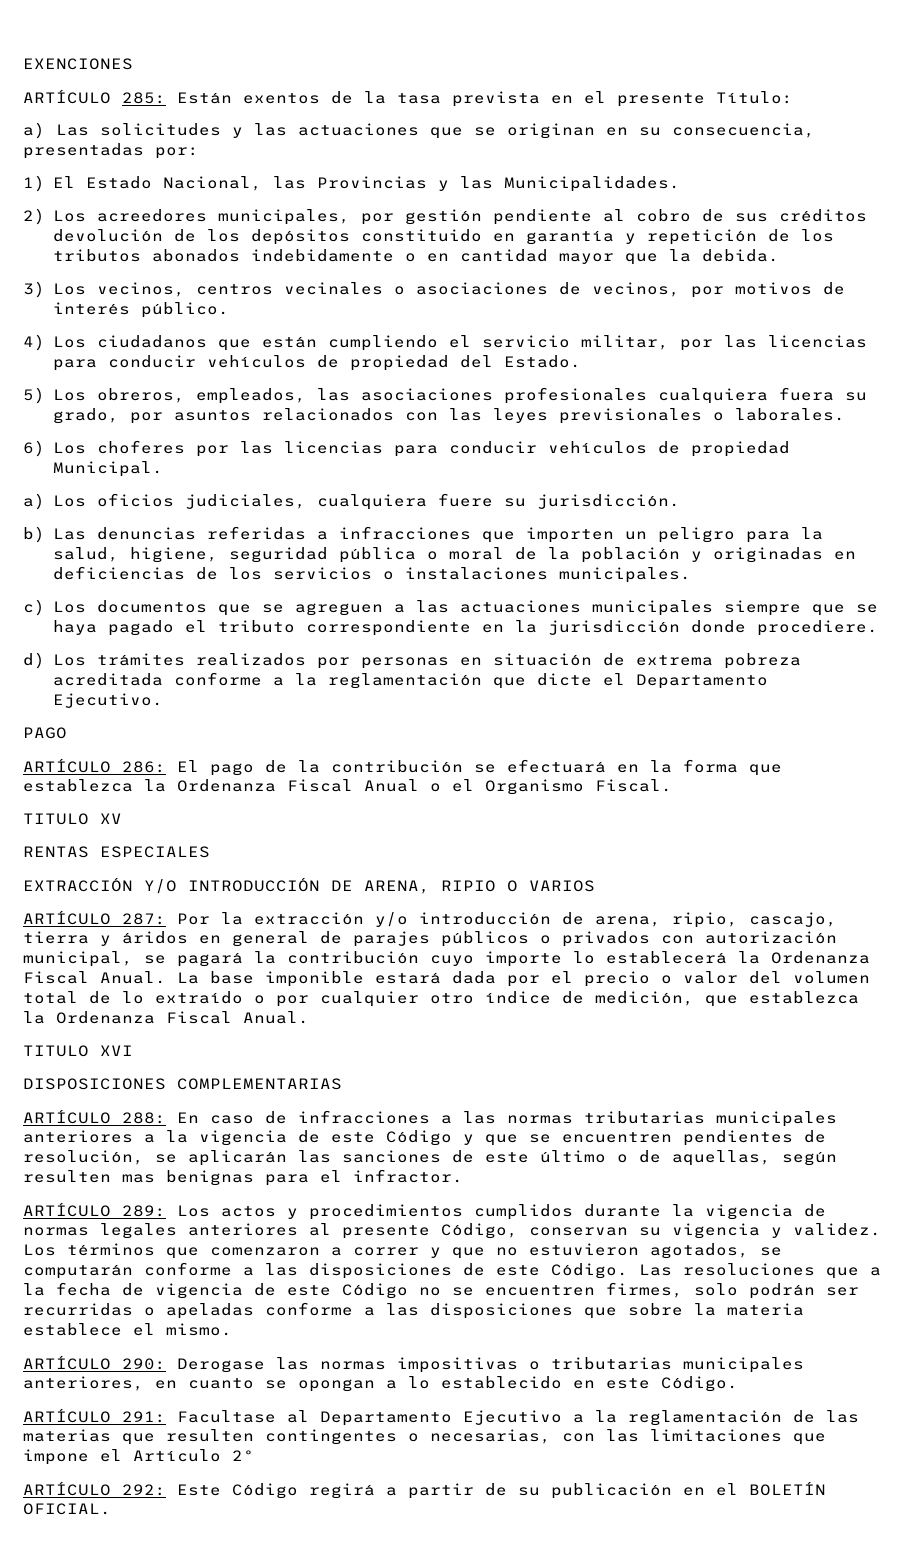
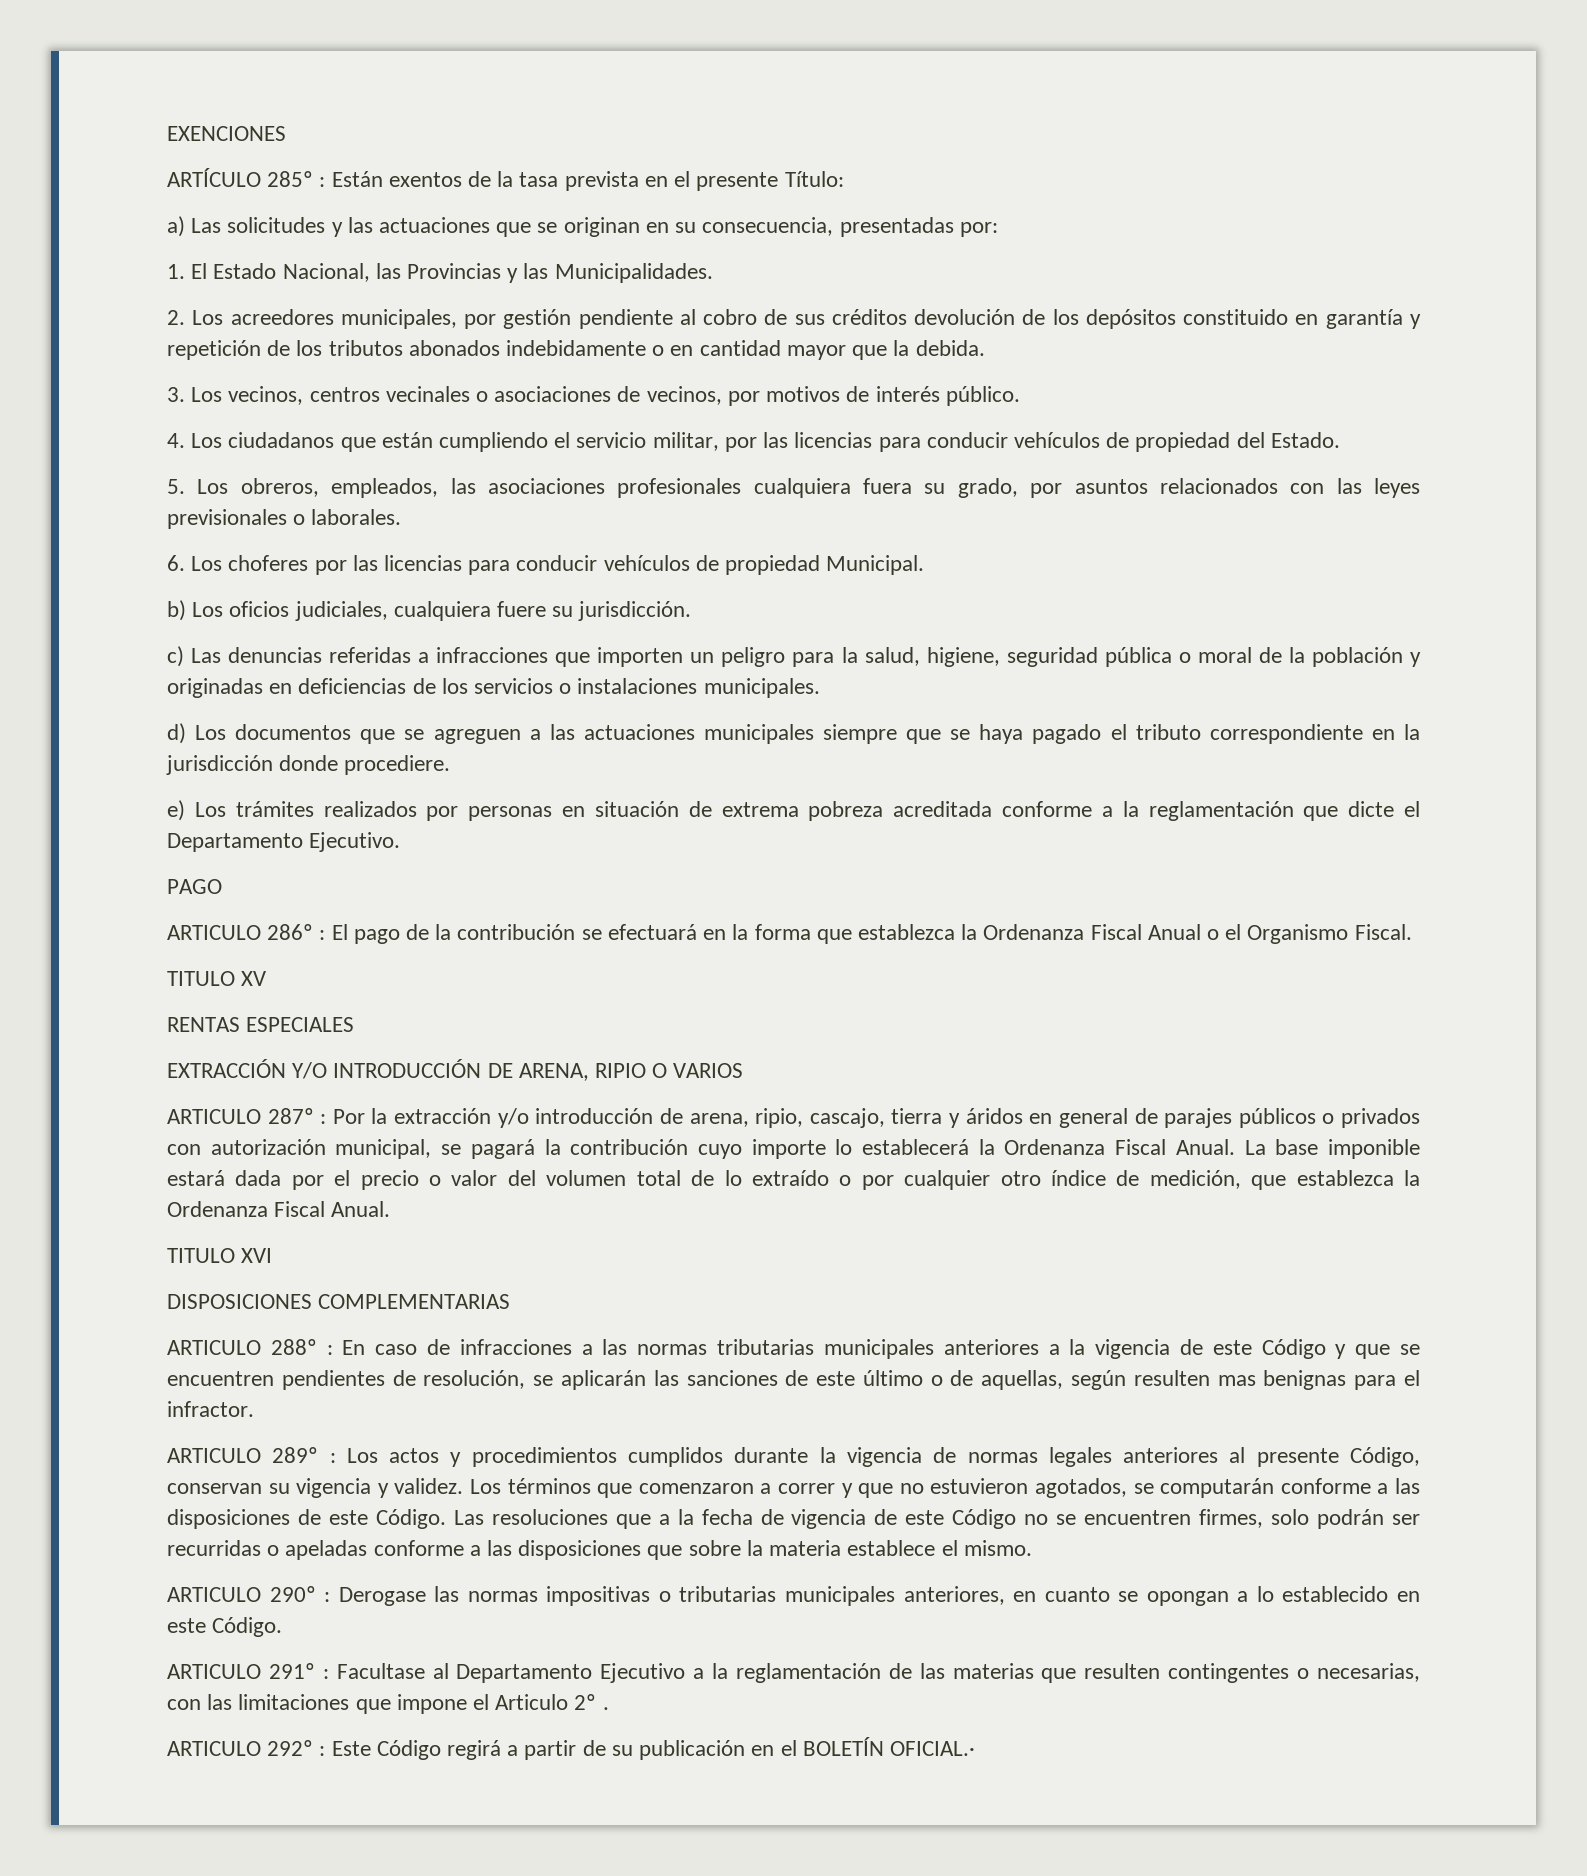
- ARTÍCULO 285: Están exentos de la tasa prevista en el presente Título:
+ ARTÍCULO 285º : Están exentos de la tasa prevista en el presente Título:
- 1) El Estado Nacional, las Provincias y las Municipalidades.
+ 1. El Estado Nacional, las Provincias y las Municipalidades.
- 2) Los acreedores municipales, por gestión pendiente al cobro de sus créditos devolución de los depósitos constituido en garantía y repetición de los tributos abonados indebidamente o en cantidad mayor que la debida.
+ 2. Los acreedores municipales, por gestión pendiente al cobro de sus créditos devolución de los depósitos constituido en garantía y repetición de los tributos abonados indebidamente o en cantidad mayor que la debida.
- 3) Los vecinos, centros vecinales o asociaciones de vecinos, por motivos de interés público.
+ 3. Los vecinos, centros vecinales o asociaciones de vecinos, por motivos de interés público.
- 4) Los ciudadanos que están cumpliendo el servicio militar, por las licencias para conducir vehículos de propiedad del Estado.
+ 4. Los ciudadanos que están cumpliendo el servicio militar, por las licencias para conducir vehículos de propiedad del Estado.
- 5) Los obreros, empleados, las asociaciones profesionales cualquiera fuera su grado, por asuntos relacionados con las leyes previsionales o laborales.
+ 5. Los obreros, empleados, las asociaciones profesionales cualquiera fuera su grado, por asuntos relacionados con las leyes previsionales o laborales.
- 6) Los choferes por las licencias para conducir vehículos de propiedad Municipal.
+ 6. Los choferes por las licencias para conducir vehículos de propiedad Municipal.
- a) Los oficios judiciales, cualquiera fuere su jurisdicción.
+ b) Los oficios judiciales, cualquiera fuere su jurisdicción.
- b) Las denuncias referidas a infracciones que importen un peligro para la salud, higiene, seguridad pública o moral de la población y originadas en deficiencias de los servicios o instalaciones municipales.
+ c) Las denuncias referidas a infracciones que importen un peligro para la salud, higiene, seguridad pública o moral de la población y originadas en deficiencias de los servicios o instalaciones municipales.
- c) Los documentos que se agreguen a las actuaciones municipales siempre que se haya pagado el tributo correspondiente en la jurisdicción donde procediere.
+ d) Los documentos que se agreguen a las actuaciones municipales siempre que se haya pagado el tributo correspondiente en la jurisdicción donde procediere.
- d) Los trámites realizados por personas en situación de extrema pobreza acreditada conforme a la reglamentación que dicte el Departamento Ejecutivo.
+ e) Los trámites realizados por personas en situación de extrema pobreza acreditada conforme a la reglamentación que dicte el Departamento Ejecutivo.
- ARTÍCULO 286: El pago de la contribución se efectuará en la forma que establezca la Ordenanza Fiscal Anual o el Organismo Fiscal.
+ ARTICULO 286º : El pago de la contribución se efectuará en la forma que establezca la Ordenanza Fiscal Anual o el Organismo Fiscal.
- ARTÍCULO 287: Por la extracción y/o introducción de arena, ripio, cascajo, tierra y áridos en general de parajes públicos o privados con autorización municipal, se pagará la contribución cuyo importe lo establecerá la Ordenanza Fiscal Anual.
+ ARTICULO 287º : Por la extracción y/o introducción de arena, ripio, cascajo, tierra y áridos en general de parajes públicos o privados con autorización municipal, se pagará la contribución cuyo importe lo establecerá la Ordenanza Fiscal Anual.
- ARTÍCULO 288: En caso de infracciones a las normas tributarias municipales anteriores a la vigencia de este Código y que se encuentren pendientes de resolución, se aplicarán las sanciones de este último o de aquellas, según resulten mas benignas para el infractor.
+ ARTICULO 288º : En caso de infracciones a las normas tributarias municipales anteriores a la vigencia de este Código y que se encuentren pendientes de resolución, se aplicarán las sanciones de este último o de aquellas, según resulten mas benignas para el infractor.
- ARTÍCULO 289: Los actos y procedimientos cumplidos durante la vigencia de normas legales anteriores al presente Código, conservan su vigencia y validez.
+ ARTICULO 289º : Los actos y procedimientos cumplidos durante la vigencia de normas legales anteriores al presente Código, conservan su vigencia y validez.
- ARTÍCULO 290: Derogase las normas impositivas o tributarias municipales anteriores, en cuanto se opongan a lo establecido en este Código.
+ ARTICULO 290º : Derogase las normas impositivas o tributarias municipales anteriores, en cuanto se opongan a lo establecido en este Código.
- ARTÍCULO 291: Facultase al Departamento Ejecutivo a la reglamentación de las materias que resulten contingentes o necesarias, con las limitaciones que impone el Artículo 2º
- ARTÍCULO 292: Este Código regirá a partir de su publicación en el BOLETÍN OFICIAL.
+ ARTICULO 291º : Facultase al Departamento Ejecutivo a la reglamentación de las materias que resulten contingentes o necesarias, con las limitaciones que impone el Articulo 2º .
+ ARTICULO 292º : Este Código regirá a partir de su publicación en el BOLETÍN OFICIAL.·

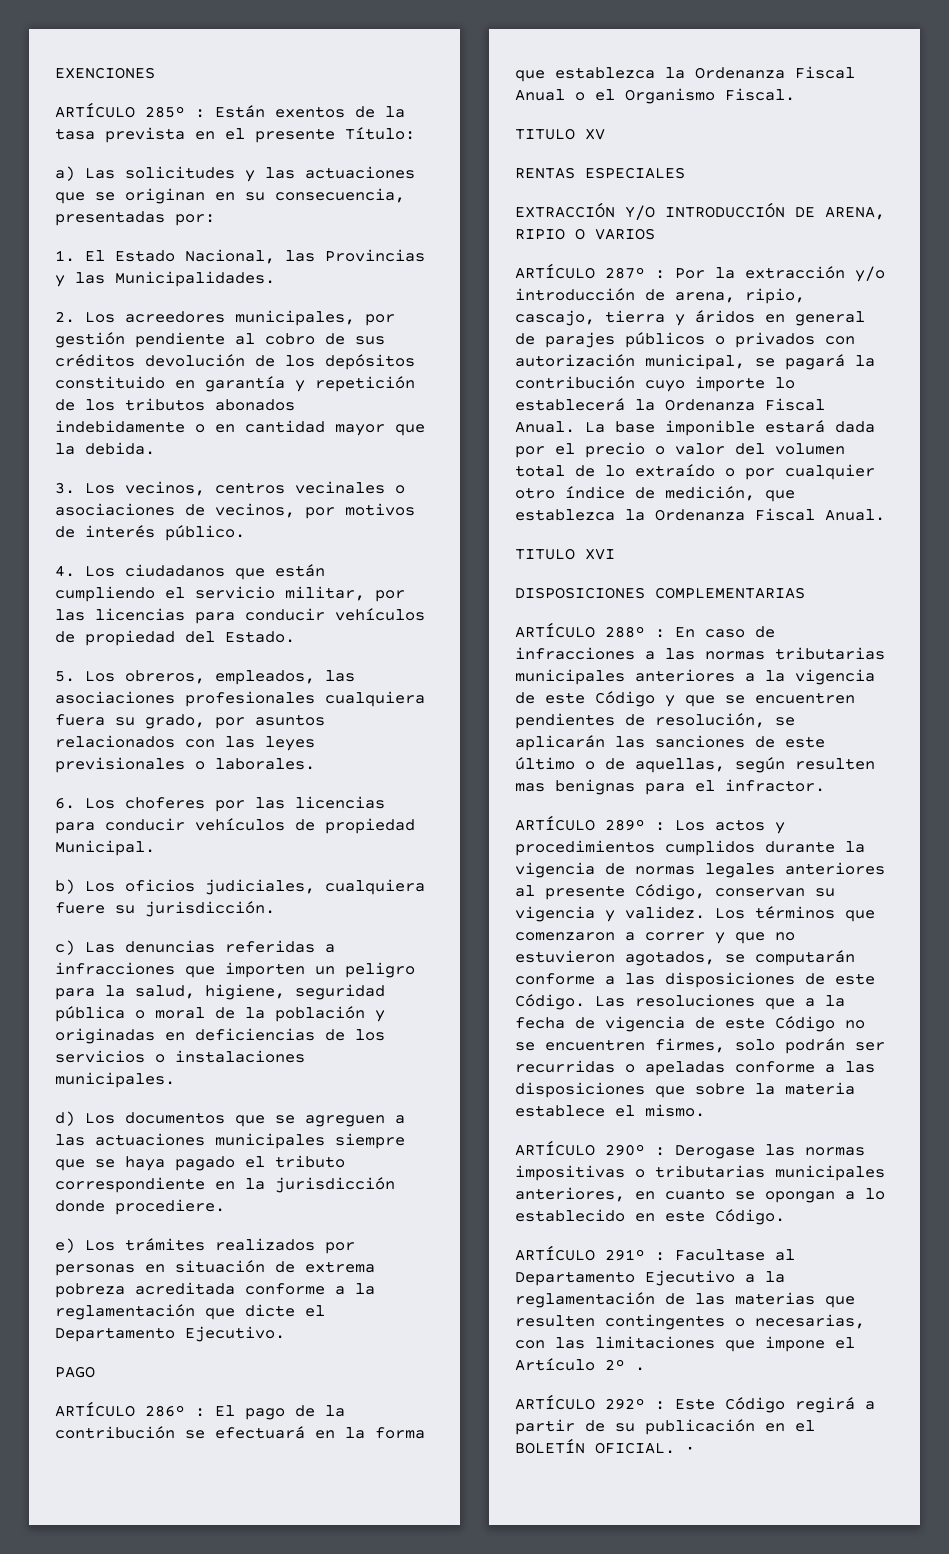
- ARTICULO 286º : El pago de la contribución se efectuará en la forma que establezca la Ordenanza Fiscal Anual o el Organismo Fiscal.
+ ARTÍCULO 286º : El pago de la contribución se efectuará en la forma que establezca la Ordenanza Fiscal Anual o el Organismo Fiscal.
- ARTICULO 287º : Por la extracción y/o introducción de arena, ripio, cascajo, tierra y áridos en general de parajes públicos o privados con autorización municipal, se pagará la contribución cuyo importe lo establecerá la Ordenanza Fiscal Anual.
+ ARTÍCULO 287º : Por la extracción y/o introducción de arena, ripio, cascajo, tierra y áridos en general de parajes públicos o privados con autorización municipal, se pagará la contribución cuyo importe lo establecerá la Ordenanza Fiscal Anual.
- ARTICULO 288º : En caso de infracciones a las normas tributarias municipales anteriores a la vigencia de este Código y que se encuentren pendientes de resolución, se aplicarán las sanciones de este último o de aquellas, según resulten mas benignas para el infractor.
+ ARTÍCULO 288º : En caso de infracciones a las normas tributarias municipales anteriores a la vigencia de este Código y que se encuentren pendientes de resolución, se aplicarán las sanciones de este último o de aquellas, según resulten mas benignas para el infractor.
- ARTICULO 289º : Los actos y procedimientos cumplidos durante la vigencia de normas legales anteriores al presente Código, conservan su vigencia y validez.
+ ARTÍCULO 289º : Los actos y procedimientos cumplidos durante la vigencia de normas legales anteriores al presente Código, conservan su vigencia y validez.
- ARTICULO 290º : Derogase las normas impositivas o tributarias municipales anteriores, en cuanto se opongan a lo establecido en este Código.
+ ARTÍCULO 290º : Derogase las normas impositivas o tributarias municipales anteriores, en cuanto se opongan a lo establecido en este Código.
- ARTICULO 291º : Facultase al Departamento Ejecutivo a la reglamentación de las materias que resulten contingentes o necesarias, con las limitaciones que impone el Articulo 2º .
+ ARTÍCULO 291º : Facultase al Departamento Ejecutivo a la reglamentación de las materias que resulten contingentes o necesarias, con las limitaciones que impone el Artículo 2º .
- ARTICULO 292º : Este Código regirá a partir de su publicación en el BOLETÍN OFICIAL.·
+ ARTÍCULO 292º : Este Código regirá a partir de su publicación en el BOLETÍN OFICIAL. ·

